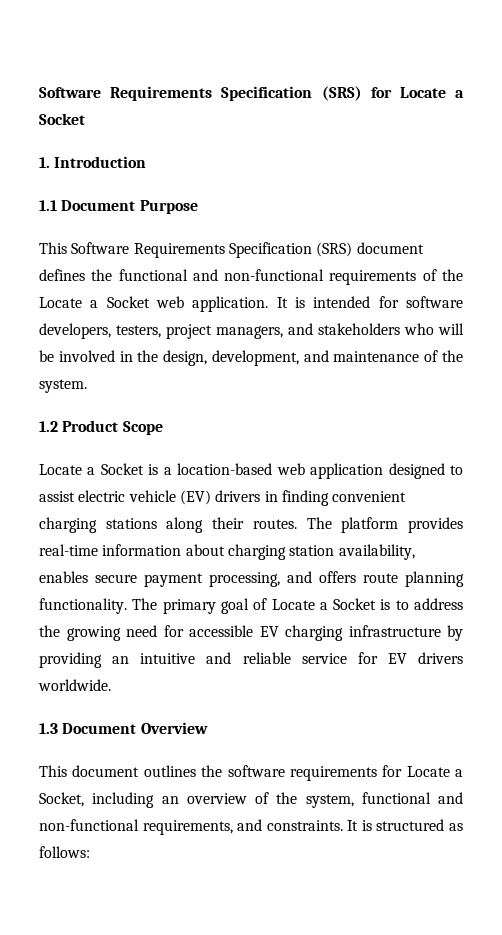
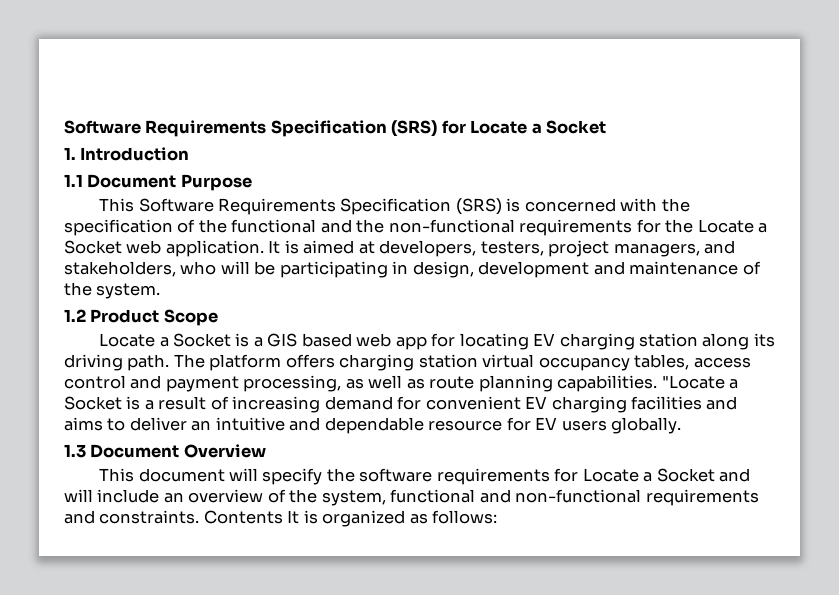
- This Software Requirements Specification (SRS) document defines the functional and non-functional requirements of the Locate a Socket web application.
+ This Software Requirements Specification (SRS) is concerned with the specification of the functional and the non-functional requirements for the Locate a Socket web application.
- It is intended for software developers, testers, project managers, and stakeholders who will be involved in the design, development, and maintenance of the system.
+ It is aimed at developers, testers, project managers, and stakeholders, who will be participating in design, development and maintenance of the system.
- Locate a Socket is a location-based web application designed to assist electric vehicle (EV) drivers in finding convenient charging stations along their routes. The platform provides real-time information about charging station availability, enables secure payment processing, and offers route planning functionality. The primary goal of Locate a Socket is to address the growing need for accessible EV charging infrastructure by providing an intuitive and reliable service for EV drivers worldwide.
+ Locate a Socket is a GIS based web app for locating EV charging station along its driving path. The platform offers charging station virtual occupancy tables, access control and payment processing, as well as route planning capabilities. "Locate a Socket is a result of increasing demand for convenient EV charging facilities and aims to deliver an intuitive and dependable resource for EV users globally.
- This document outlines the software requirements for Locate a Socket, including an overview of the system, functional and non-functional requirements, and constraints.
+ This document will specify the software requirements for Locate a Socket and will include an overview of the system, functional and non-functional requirements and constraints.
- It is structured as follows:
+ Contents It is organized as follows:

